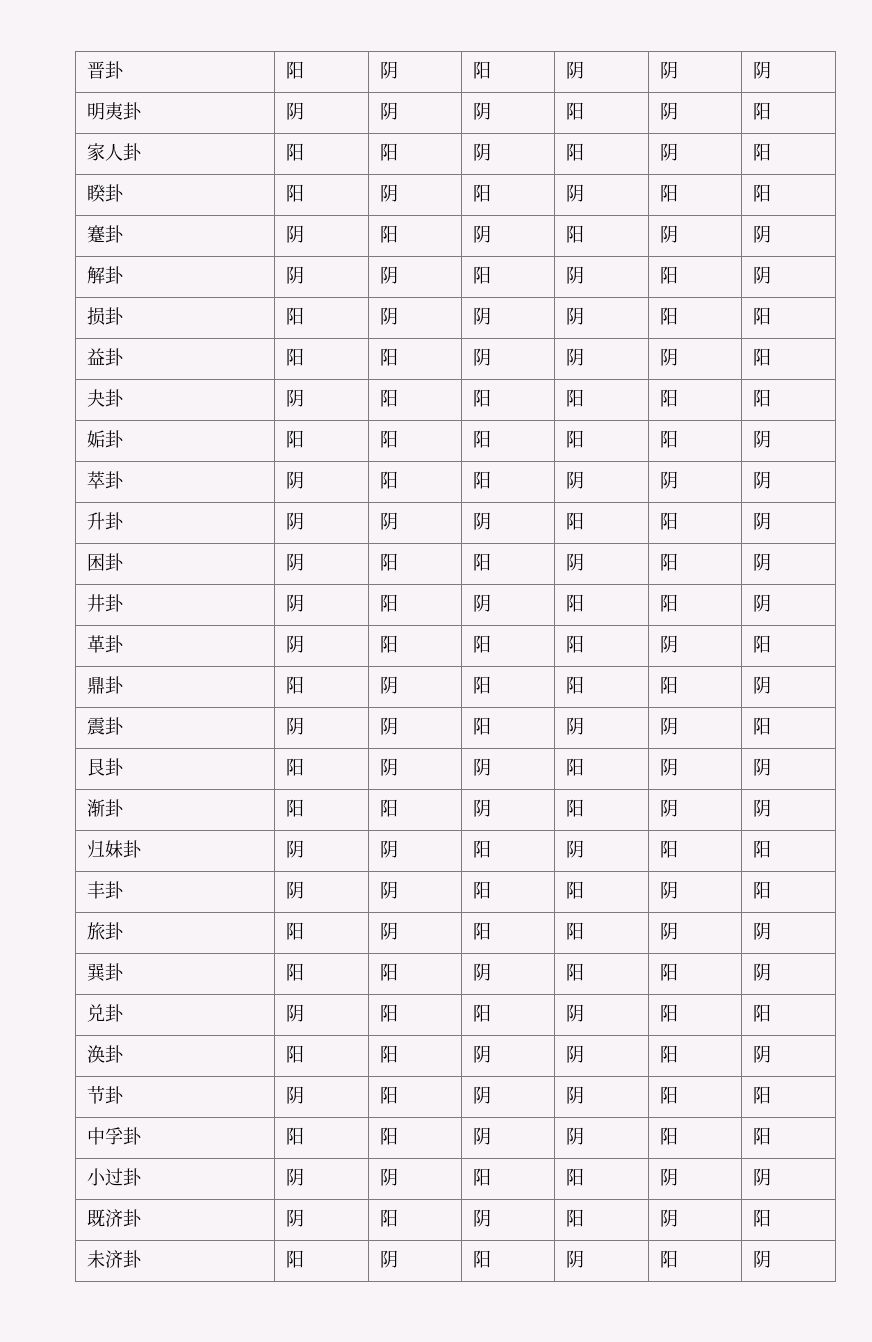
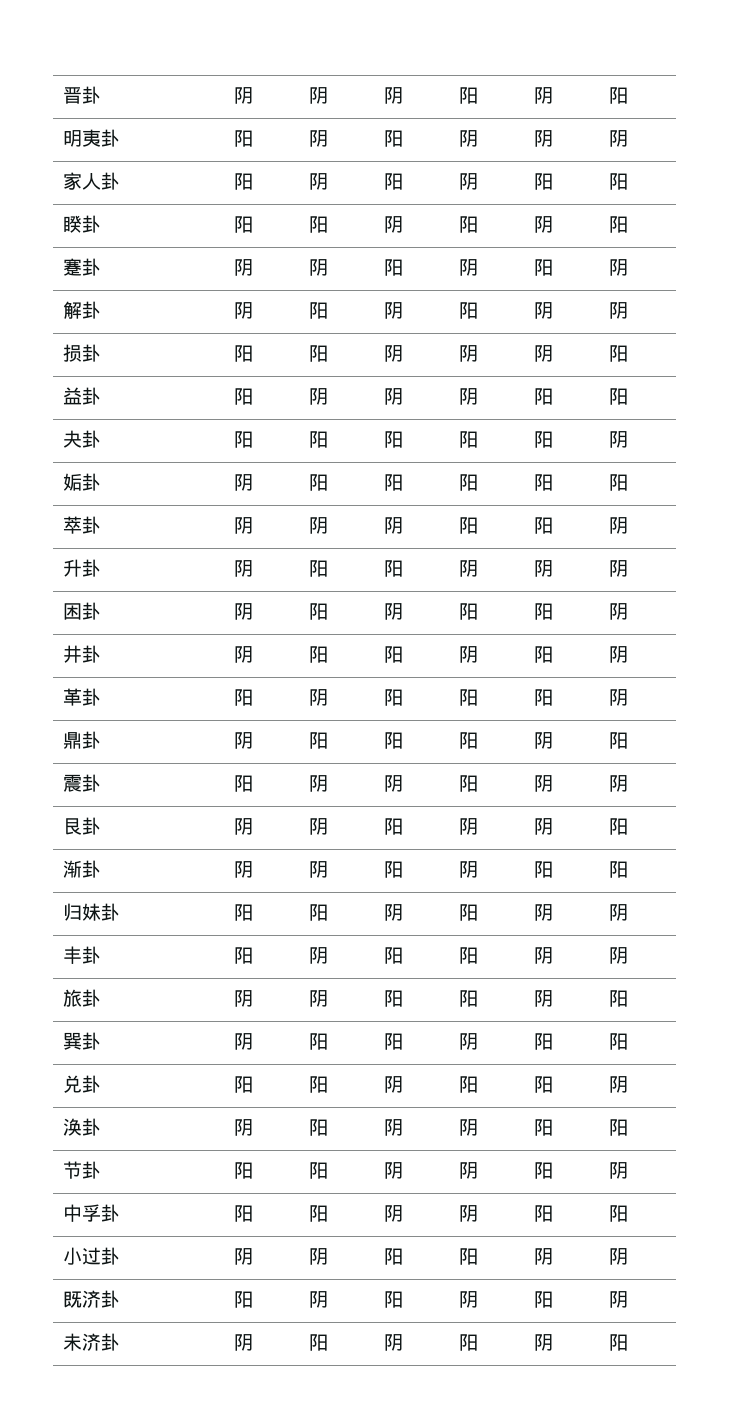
- 晋卦 | 阳 | 阴 | 阳 | 阴 | 阴 | 阴
+ 晋卦 | 阴 | 阴 | 阴 | 阳 | 阴 | 阳
+ 明夷卦 | 阳 | 阴 | 阳 | 阴 | 阴 | 阴
- 明夷卦 | 阴 | 阴 | 阴 | 阳 | 阴 | 阳
- 家人卦 | 阳 | 阳 | 阴 | 阳 | 阴 | 阳
+ 家人卦 | 阳 | 阴 | 阳 | 阴 | 阳 | 阳
+ 睽卦 | 阳 | 阳 | 阴 | 阳 | 阴 | 阳
- 睽卦 | 阳 | 阴 | 阳 | 阴 | 阳 | 阳
- 蹇卦 | 阴 | 阳 | 阴 | 阳 | 阴 | 阴
+ 蹇卦 | 阴 | 阴 | 阳 | 阴 | 阳 | 阴
+ 解卦 | 阴 | 阳 | 阴 | 阳 | 阴 | 阴
- 解卦 | 阴 | 阴 | 阳 | 阴 | 阳 | 阴
- 损卦 | 阳 | 阴 | 阴 | 阴 | 阳 | 阳
+ 损卦 | 阳 | 阳 | 阴 | 阴 | 阴 | 阳
+ 益卦 | 阳 | 阴 | 阴 | 阴 | 阳 | 阳
- 益卦 | 阳 | 阳 | 阴 | 阴 | 阴 | 阳
- 夬卦 | 阴 | 阳 | 阳 | 阳 | 阳 | 阳
+ 夬卦 | 阳 | 阳 | 阳 | 阳 | 阳 | 阴
+ 姤卦 | 阴 | 阳 | 阳 | 阳 | 阳 | 阳
- 姤卦 | 阳 | 阳 | 阳 | 阳 | 阳 | 阴
- 萃卦 | 阴 | 阳 | 阳 | 阴 | 阴 | 阴
+ 萃卦 | 阴 | 阴 | 阴 | 阳 | 阳 | 阴
+ 升卦 | 阴 | 阳 | 阳 | 阴 | 阴 | 阴
- 升卦 | 阴 | 阴 | 阴 | 阳 | 阳 | 阴
- 困卦 | 阴 | 阳 | 阳 | 阴 | 阳 | 阴
+ 困卦 | 阴 | 阳 | 阴 | 阳 | 阳 | 阴
+ 井卦 | 阴 | 阳 | 阳 | 阴 | 阳 | 阴
- 井卦 | 阴 | 阳 | 阴 | 阳 | 阳 | 阴
- 革卦 | 阴 | 阳 | 阳 | 阳 | 阴 | 阳
+ 革卦 | 阳 | 阴 | 阳 | 阳 | 阳 | 阴
+ 鼎卦 | 阴 | 阳 | 阳 | 阳 | 阴 | 阳
- 鼎卦 | 阳 | 阴 | 阳 | 阳 | 阳 | 阴
- 震卦 | 阴 | 阴 | 阳 | 阴 | 阴 | 阳
+ 震卦 | 阳 | 阴 | 阴 | 阳 | 阴 | 阴
+ 艮卦 | 阴 | 阴 | 阳 | 阴 | 阴 | 阳
- 艮卦 | 阳 | 阴 | 阴 | 阳 | 阴 | 阴
- 渐卦 | 阳 | 阳 | 阴 | 阳 | 阴 | 阴
+ 渐卦 | 阴 | 阴 | 阳 | 阴 | 阳 | 阳
+ 归妹卦 | 阳 | 阳 | 阴 | 阳 | 阴 | 阴
- 归妹卦 | 阴 | 阴 | 阳 | 阴 | 阳 | 阳
- 丰卦 | 阴 | 阴 | 阳 | 阳 | 阴 | 阳
+ 丰卦 | 阳 | 阴 | 阳 | 阳 | 阴 | 阴
+ 旅卦 | 阴 | 阴 | 阳 | 阳 | 阴 | 阳
- 旅卦 | 阳 | 阴 | 阳 | 阳 | 阴 | 阴
- 巽卦 | 阳 | 阳 | 阴 | 阳 | 阳 | 阴
+ 巽卦 | 阴 | 阳 | 阳 | 阴 | 阳 | 阳
+ 兑卦 | 阳 | 阳 | 阴 | 阳 | 阳 | 阴
- 兑卦 | 阴 | 阳 | 阳 | 阴 | 阳 | 阳
- 涣卦 | 阳 | 阳 | 阴 | 阴 | 阳 | 阴
+ 涣卦 | 阴 | 阳 | 阴 | 阴 | 阳 | 阳
+ 节卦 | 阳 | 阳 | 阴 | 阴 | 阳 | 阴
- 节卦 | 阴 | 阳 | 阴 | 阴 | 阳 | 阳
- 既济卦 | 阴 | 阳 | 阴 | 阳 | 阴 | 阳
+ 既济卦 | 阳 | 阴 | 阳 | 阴 | 阳 | 阴
+ 未济卦 | 阴 | 阳 | 阴 | 阳 | 阴 | 阳
- 未济卦 | 阳 | 阴 | 阳 | 阴 | 阳 | 阴

